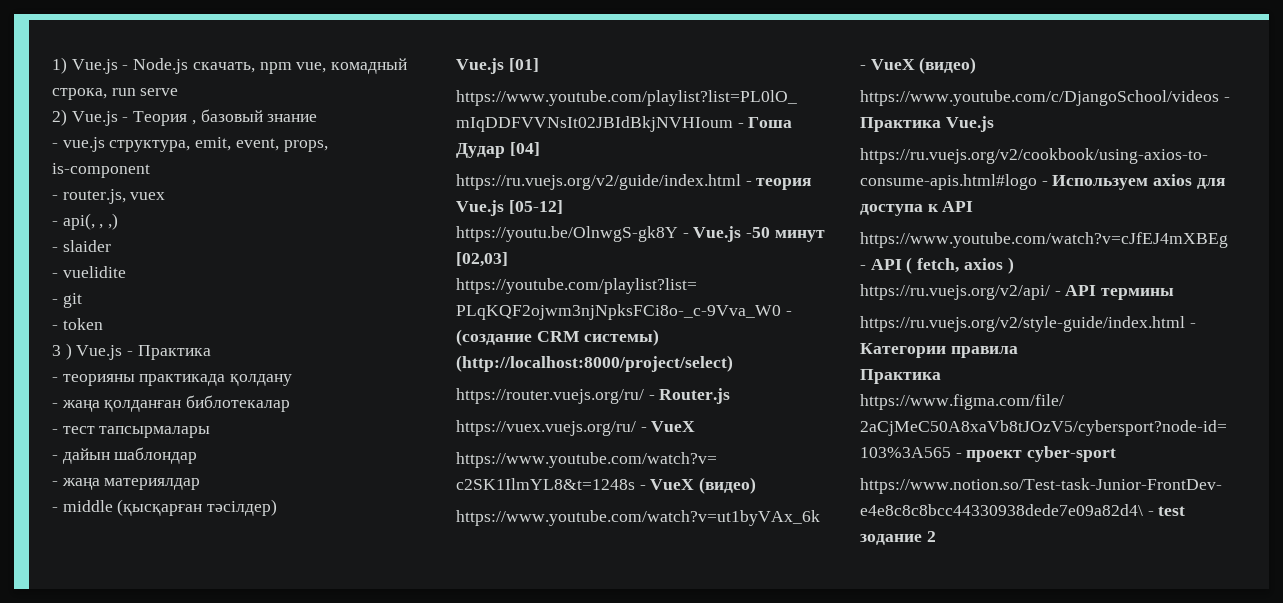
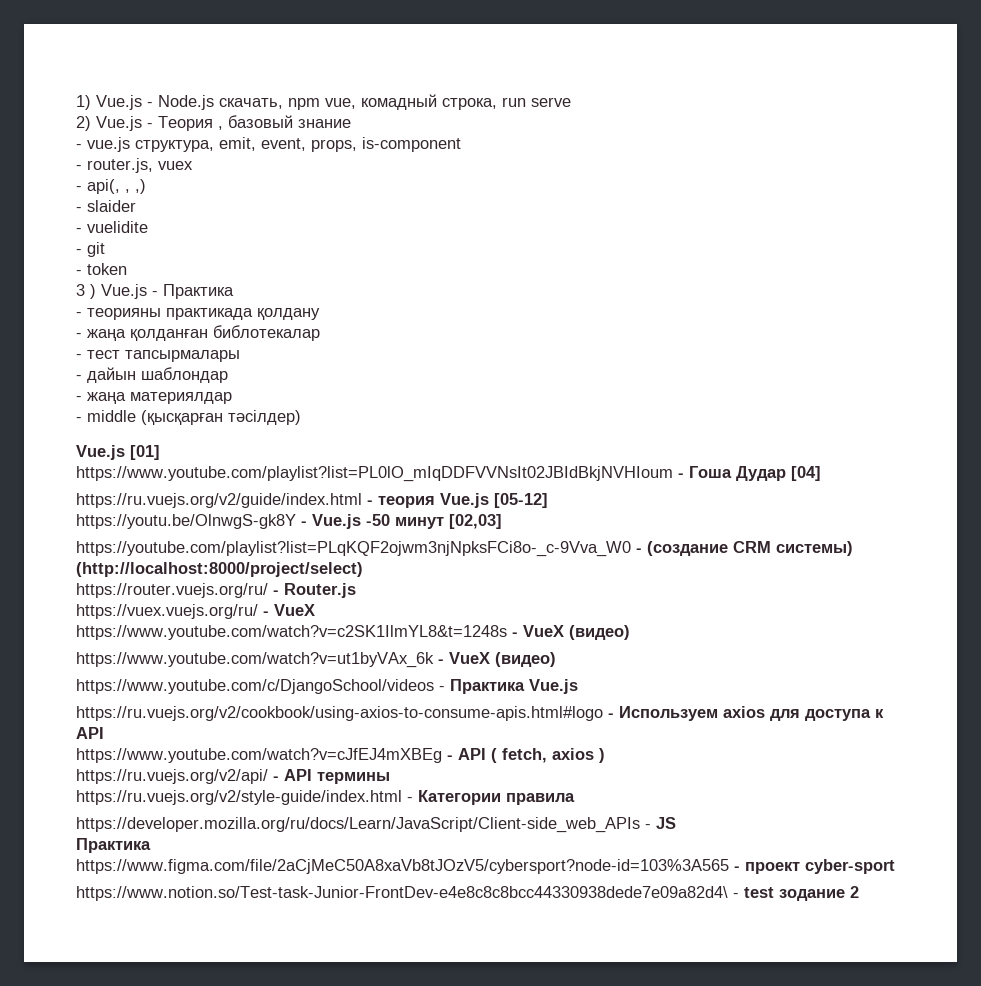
+ https://developer.mozilla.org/ru/docs/Learn/JavaScript/Client-side_web_APIs - JS

